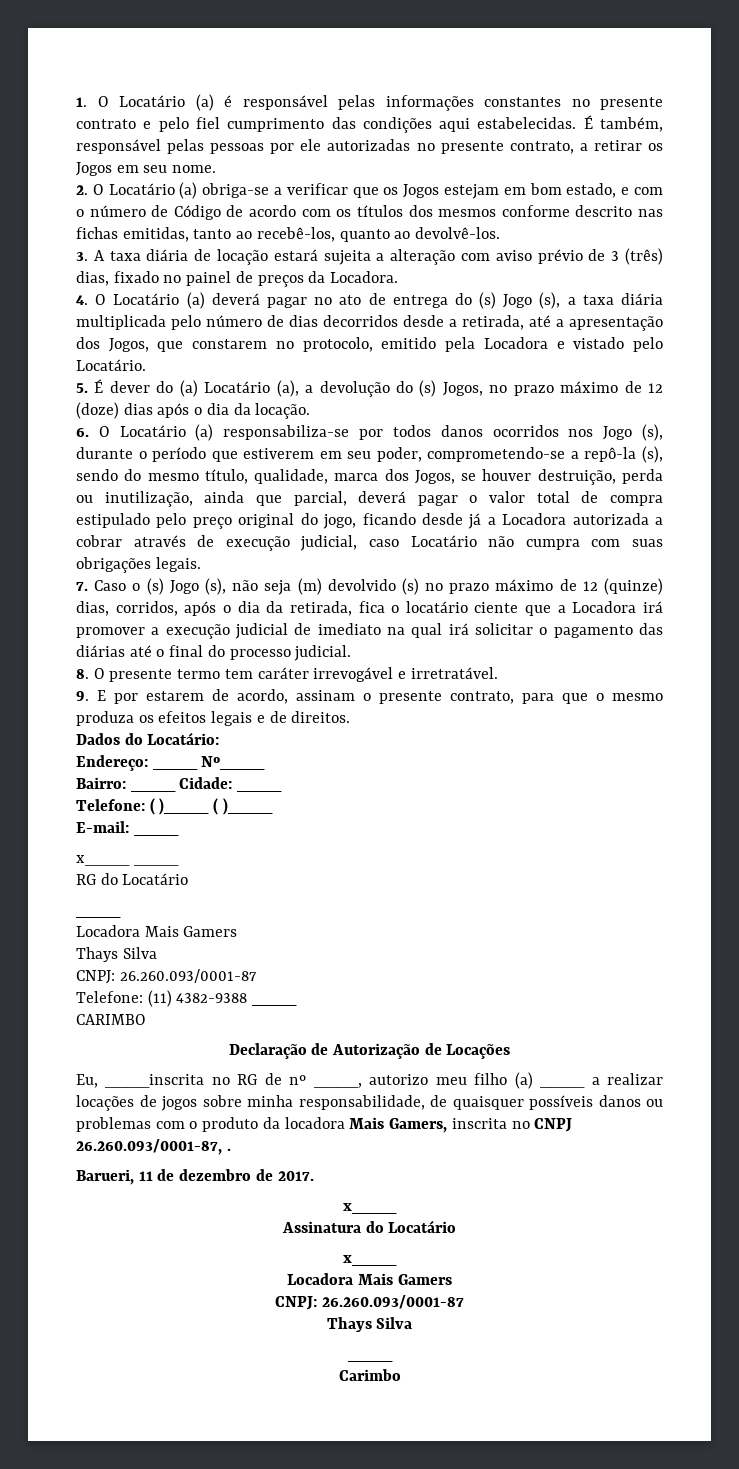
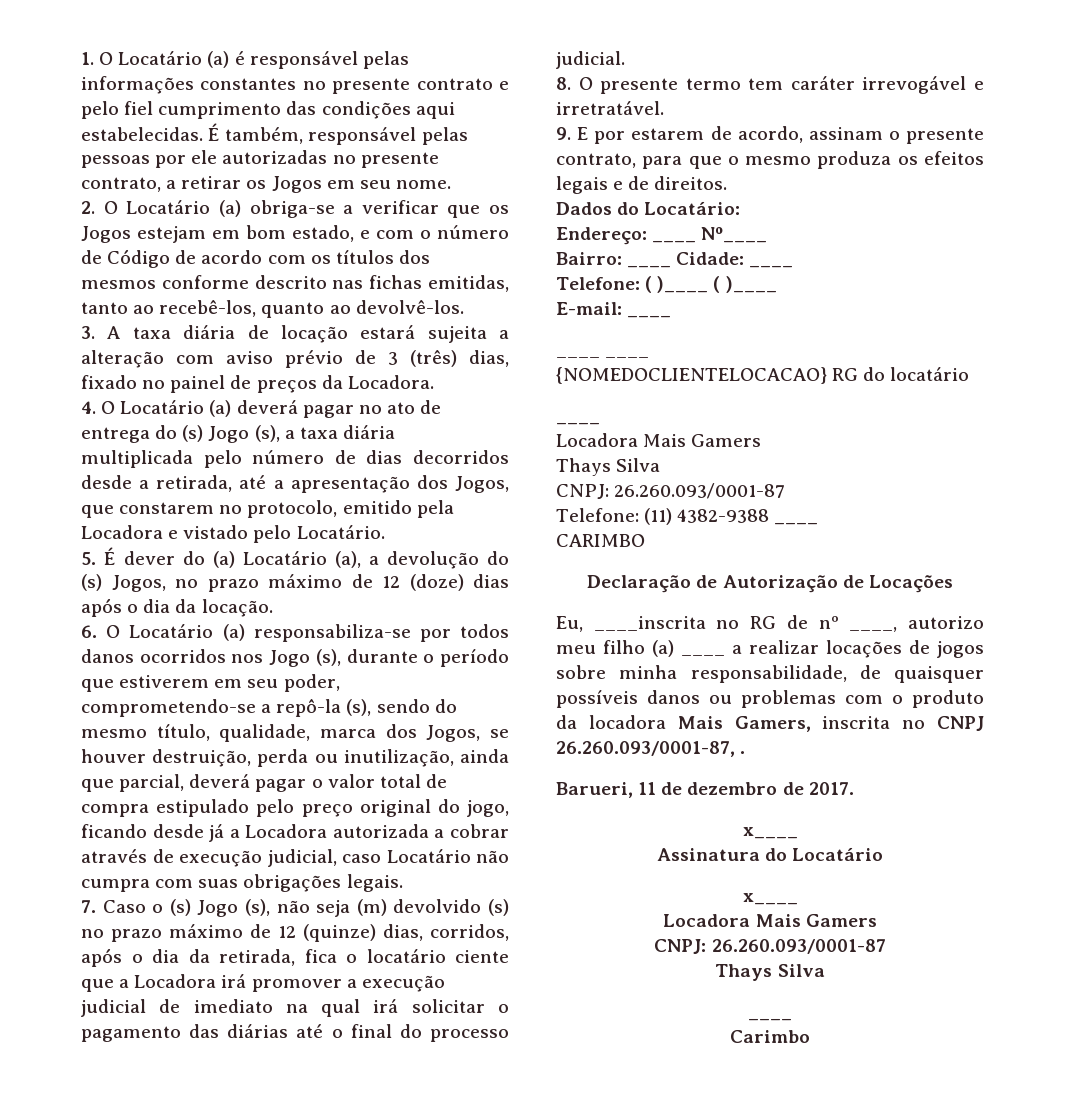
- x____ ____
- RG do Locatário
+ ____ ____
+ {NOMEDOCLIENTELOCACAO} RG do locatário

